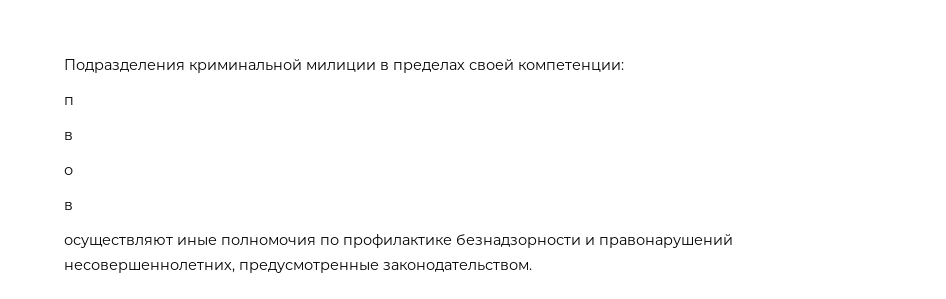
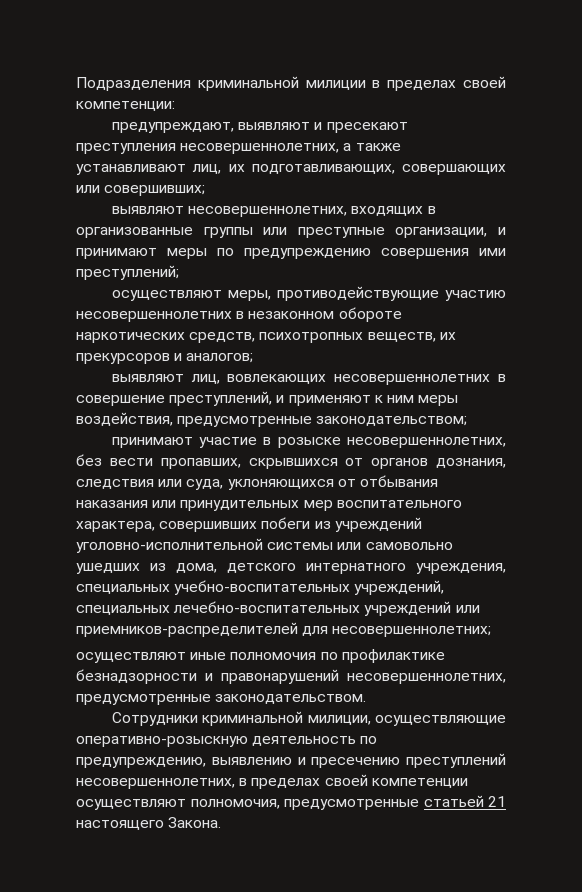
- п
- в
- о
- в
+ предупреждают, выявляют и пресекают преступления несовершеннолетних, а также устанавливают лиц, их подготавливающих, совершающих или совершивших;
+ выявляют несовершеннолетних, входящих в организованные группы или преступные организации, и принимают меры по предупреждению совершения ими преступлений;
+ осуществляют меры, противодействующие участию несовершеннолетних в незаконном обороте наркотических средств, психотропных веществ, их прекурсоров и аналогов;
+ выявляют лиц, вовлекающих несовершеннолетних в совершение преступлений, и применяют к ним меры воздействия, предусмотренные законодательством;
+ принимают участие в розыске несовершеннолетних, без вести пропавших, скрывшихся от органов дознания, следствия или суда, уклоняющихся от отбывания наказания или принудительных мер воспитательного характера, совершивших побеги из учреждений уголовно-исполнительной системы или самовольно ушедших из дома, детского интернатного учреждения, специальных учебно-воспитательных учреждений, специальных лечебно-воспитательных учреждений или приемников-распределителей для несовершеннолетних;
+ Сотрудники криминальной милиции, осуществляющие оперативно-розыскную деятельность по предупреждению, выявлению и пресечению преступлений несовершеннолетних, в пределах своей компетенции осуществляют полномочия, предусмотренные статьей 21 настоящего Закона.

